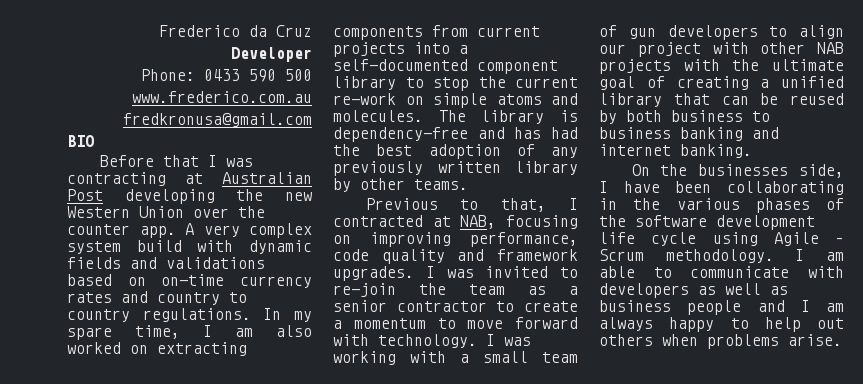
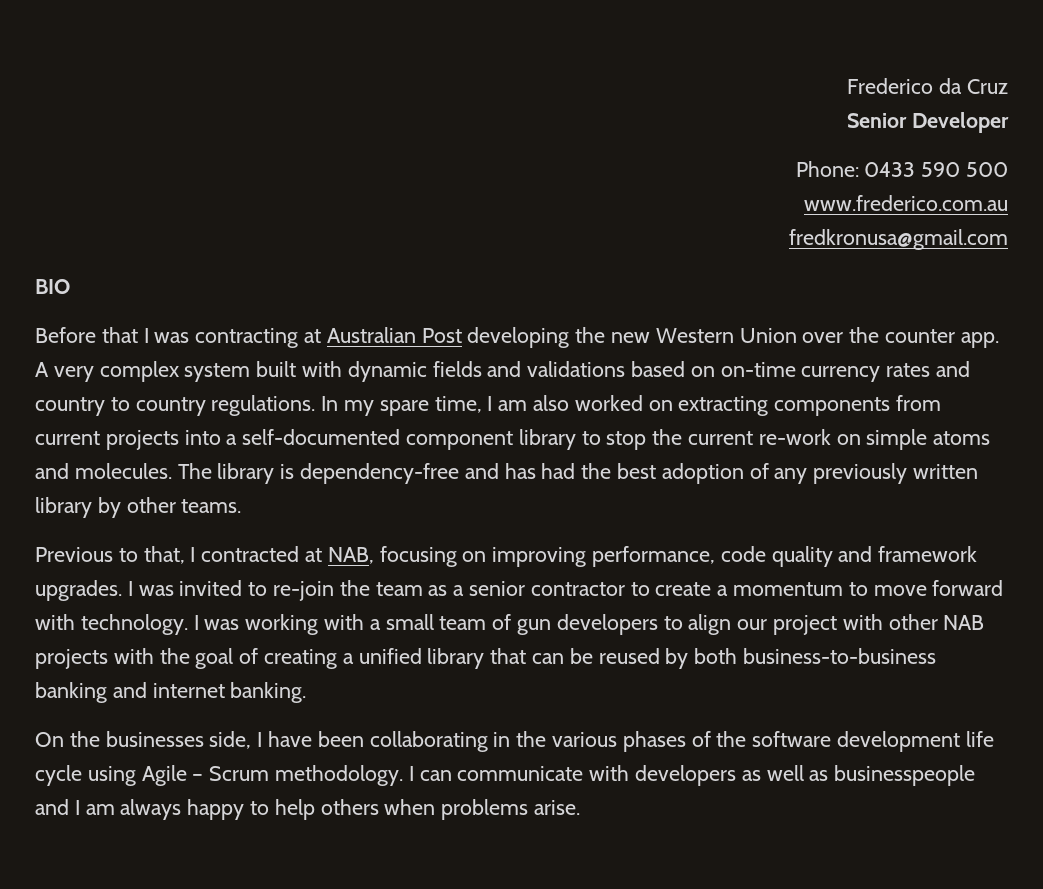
- Developer
+ Senior Developer
- A very complex system build with dynamic fields and validations based on on-time currency rates and country to country regulations.
+ A very complex system built with dynamic fields and validations based on on-time currency rates and country to country regulations.
- I was working with a small team of gun developers to align our project with other NAB projects with the ultimate goal of creating a unified library that can be reused by both business to business banking and internet banking.
+ I was working with a small team of gun developers to align our project with other NAB projects with the goal of creating a unified library that can be reused by both business-to-business banking and internet banking.
- I am able to communicate with developers as well as business people and I am always happy to help out others when problems arise.
+ I can communicate with developers as well as businesspeople and I am always happy to help others when problems arise.

